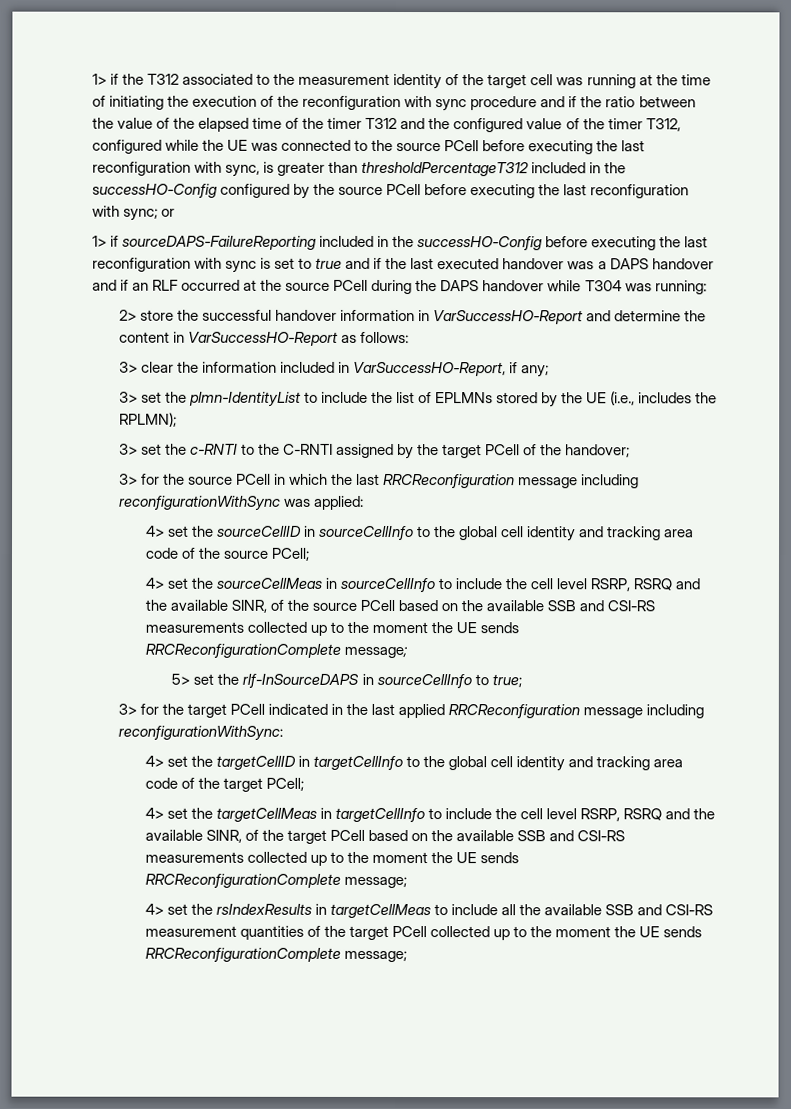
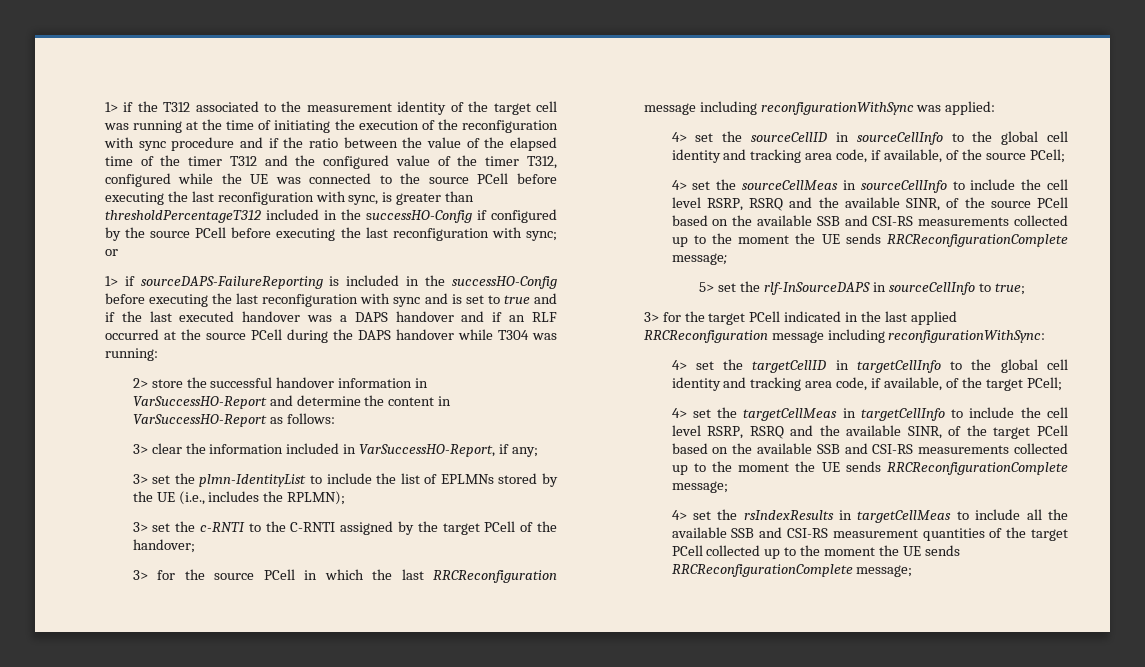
- 1> if the T312 associated to the measurement identity of the target cell was running at the time of initiating the execution of the reconfiguration with sync procedure and if the ratio between the value of the elapsed time of the timer T312 and the configured value of the timer T312, configured while the UE was connected to the source PCell before executing the last reconfiguration with sync, is greater than thresholdPercentageT312 included in the successHO-Config configured by the source PCell before executing the last reconfiguration with sync;
+ 1> if the T312 associated to the measurement identity of the target cell was running at the time of initiating the execution of the reconfiguration with sync procedure and if the ratio between the value of the elapsed time of the timer T312 and the configured value of the timer T312, configured while the UE was connected to the source PCell before executing the last reconfiguration with sync, is greater than thresholdPercentageT312 included in the successHO-Config if configured by the source PCell before executing the last reconfiguration with sync;
- 1> if sourceDAPS-FailureReporting included in the successHO-Config before executing the last reconfiguration with sync is set to true and if the last executed handover was a DAPS handover and if an RLF occurred at the source PCell during the DAPS handover while T304 was running:
+ 1> if sourceDAPS-FailureReporting is included in the successHO-Config before executing the last reconfiguration with sync and is set to true and if the last executed handover was a DAPS handover and if an RLF occurred at the source PCell during the DAPS handover while T304 was running:
- 4> set the sourceCellID in sourceCellInfo to the global cell identity and tracking area code of the source PCell;
+ 4> set the sourceCellID in sourceCellInfo to the global cell identity and tracking area code, if available, of the source PCell;
- 4> set the targetCellID in targetCellInfo to the global cell identity and tracking area code of the target PCell;
+ 4> set the targetCellID in targetCellInfo to the global cell identity and tracking area code, if available, of the target PCell;

